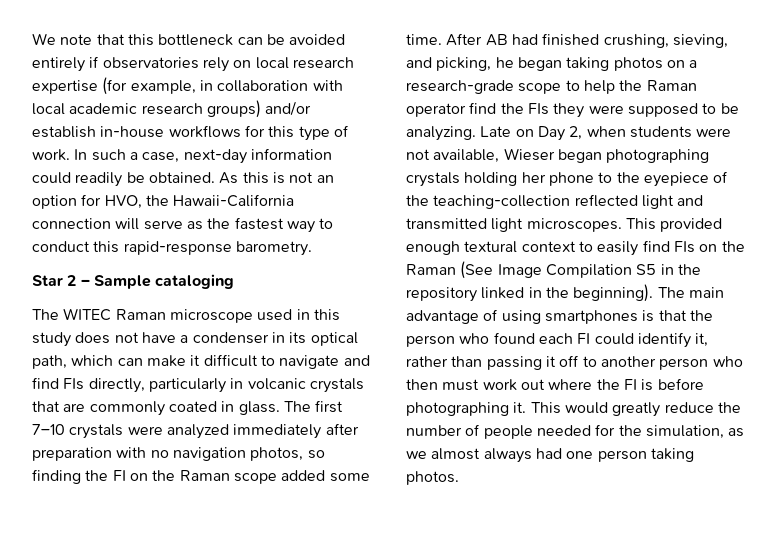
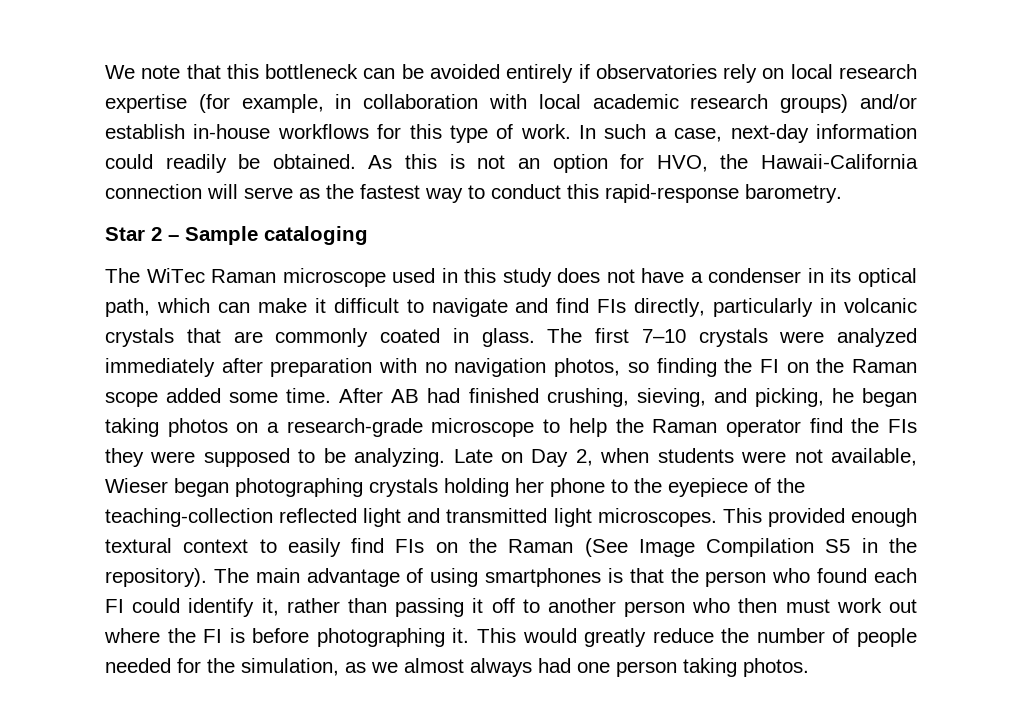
- The WITEC Raman microscope used in this study does not have a condenser in its optical path, which can make it difficult to navigate and find FIs directly, particularly in volcanic crystals that are commonly coated in glass.
+ The WiTec Raman microscope used in this study does not have a condenser in its optical path, which can make it difficult to navigate and find FIs directly, particularly in volcanic crystals that are commonly coated in glass.
- After AB had finished crushing, sieving, and picking, he began taking photos on a research-grade scope to help the Raman operator find the FIs they were supposed to be analyzing.
+ After AB had finished crushing, sieving, and picking, he began taking photos on a research-grade microscope to help the Raman operator find the FIs they were supposed to be analyzing.
- This provided enough textural context to easily find FIs on the Raman (See Image Compilation S5 in the repository linked in the beginning).
+ This provided enough textural context to easily find FIs on the Raman (See Image Compilation S5 in the repository).

